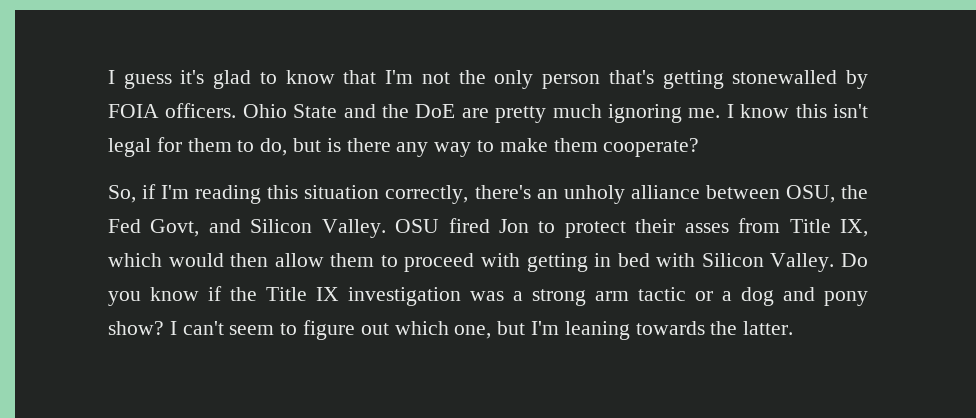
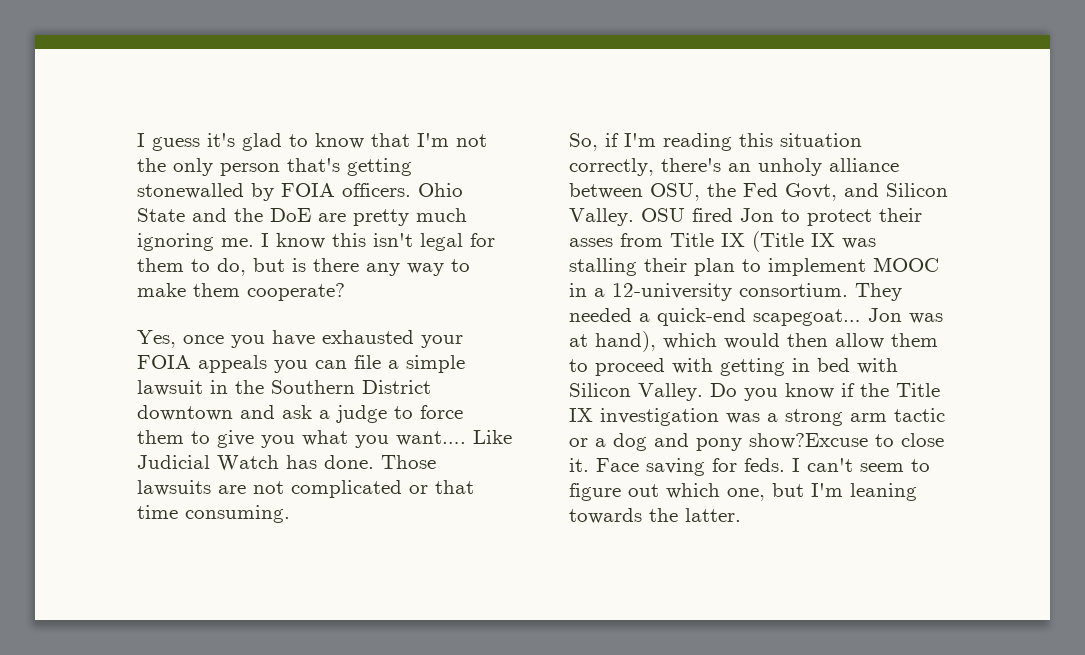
+ Yes, once you have exhausted your FOIA appeals you can file a simple lawsuit in the Southern District downtown and ask a judge to force them to give you what you want…. Like Judicial Watch has done. Those lawsuits are not complicated or that time consuming.
- OSU fired Jon to protect their asses from Title IX, which would then allow them to proceed with getting in bed with Silicon Valley.
+ OSU fired Jon to protect their asses from Title IX (Title IX was stalling their plan to implement MOOC in a 12-university consortium. They needed a quick-end scapegoat… Jon was at hand), which would then allow them to proceed with getting in bed with Silicon Valley.
- Do you know if the Title IX investigation was a strong arm tactic or a dog and pony show?
+ Do you know if the Title IX investigation was a strong arm tactic or a dog and pony show?Excuse to close it. Face saving for feds.

